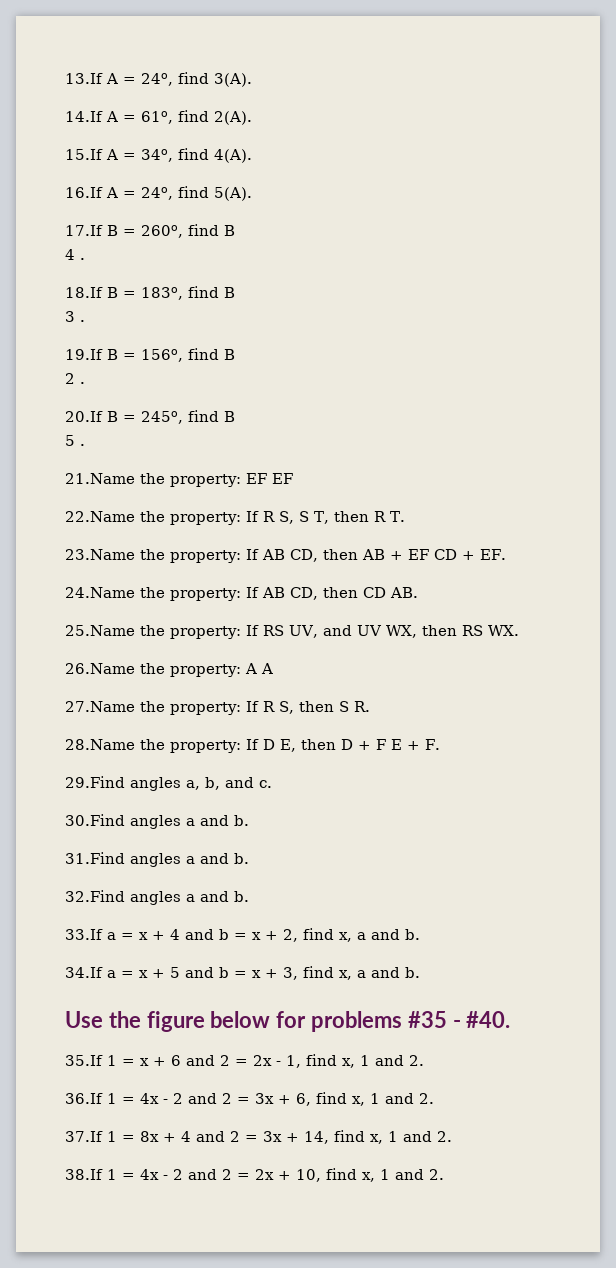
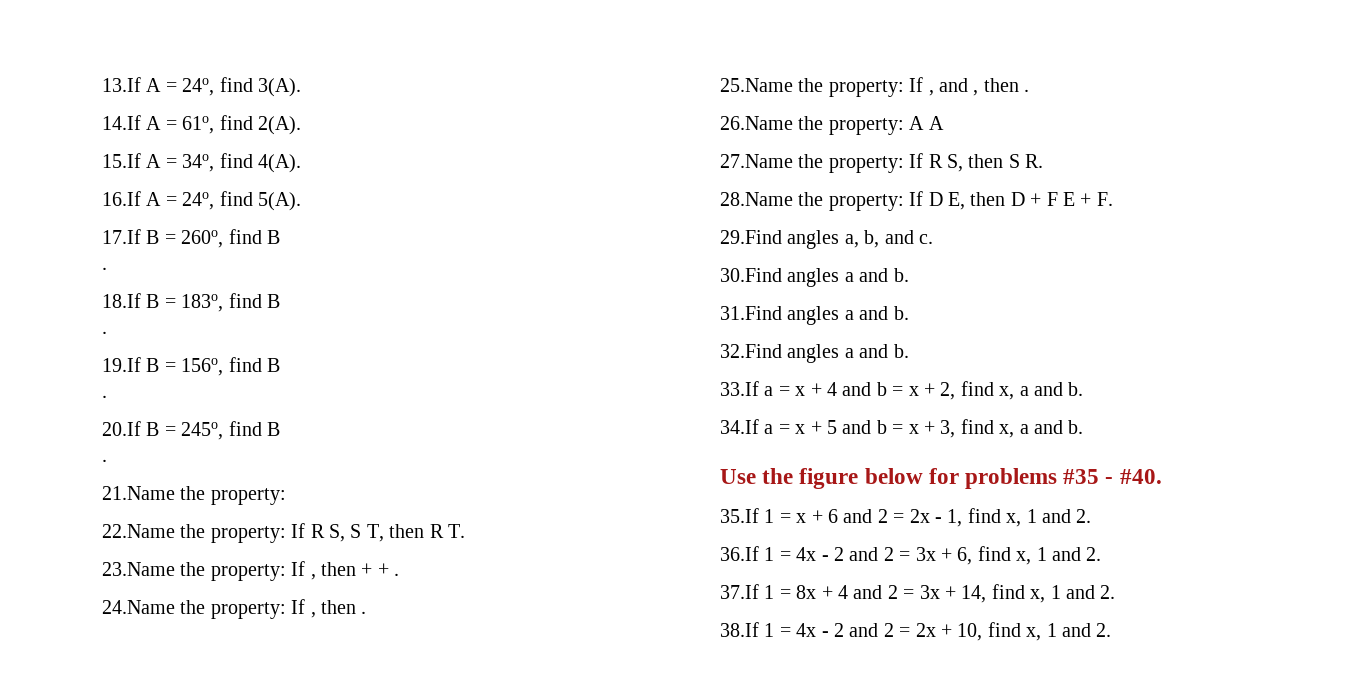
  17.If B = 260o, find B
- 4 .
+ .
  18.If B = 183o, find B
- 3 .
+ .
  19.If B = 156o, find B
- 2 .
+ .
  20.If B = 245o, find B
- 5 .
+ .
- 21.Name the property: EF EF
+ 21.Name the property:
- 23.Name the property: If AB CD, then AB + EF CD + EF.
+ 23.Name the property: If , then + + .
- 24.Name the property: If AB CD, then CD AB.
+ 24.Name the property: If , then .
- 25.Name the property: If RS UV, and UV WX, then RS WX.
+ 25.Name the property: If , and , then .

